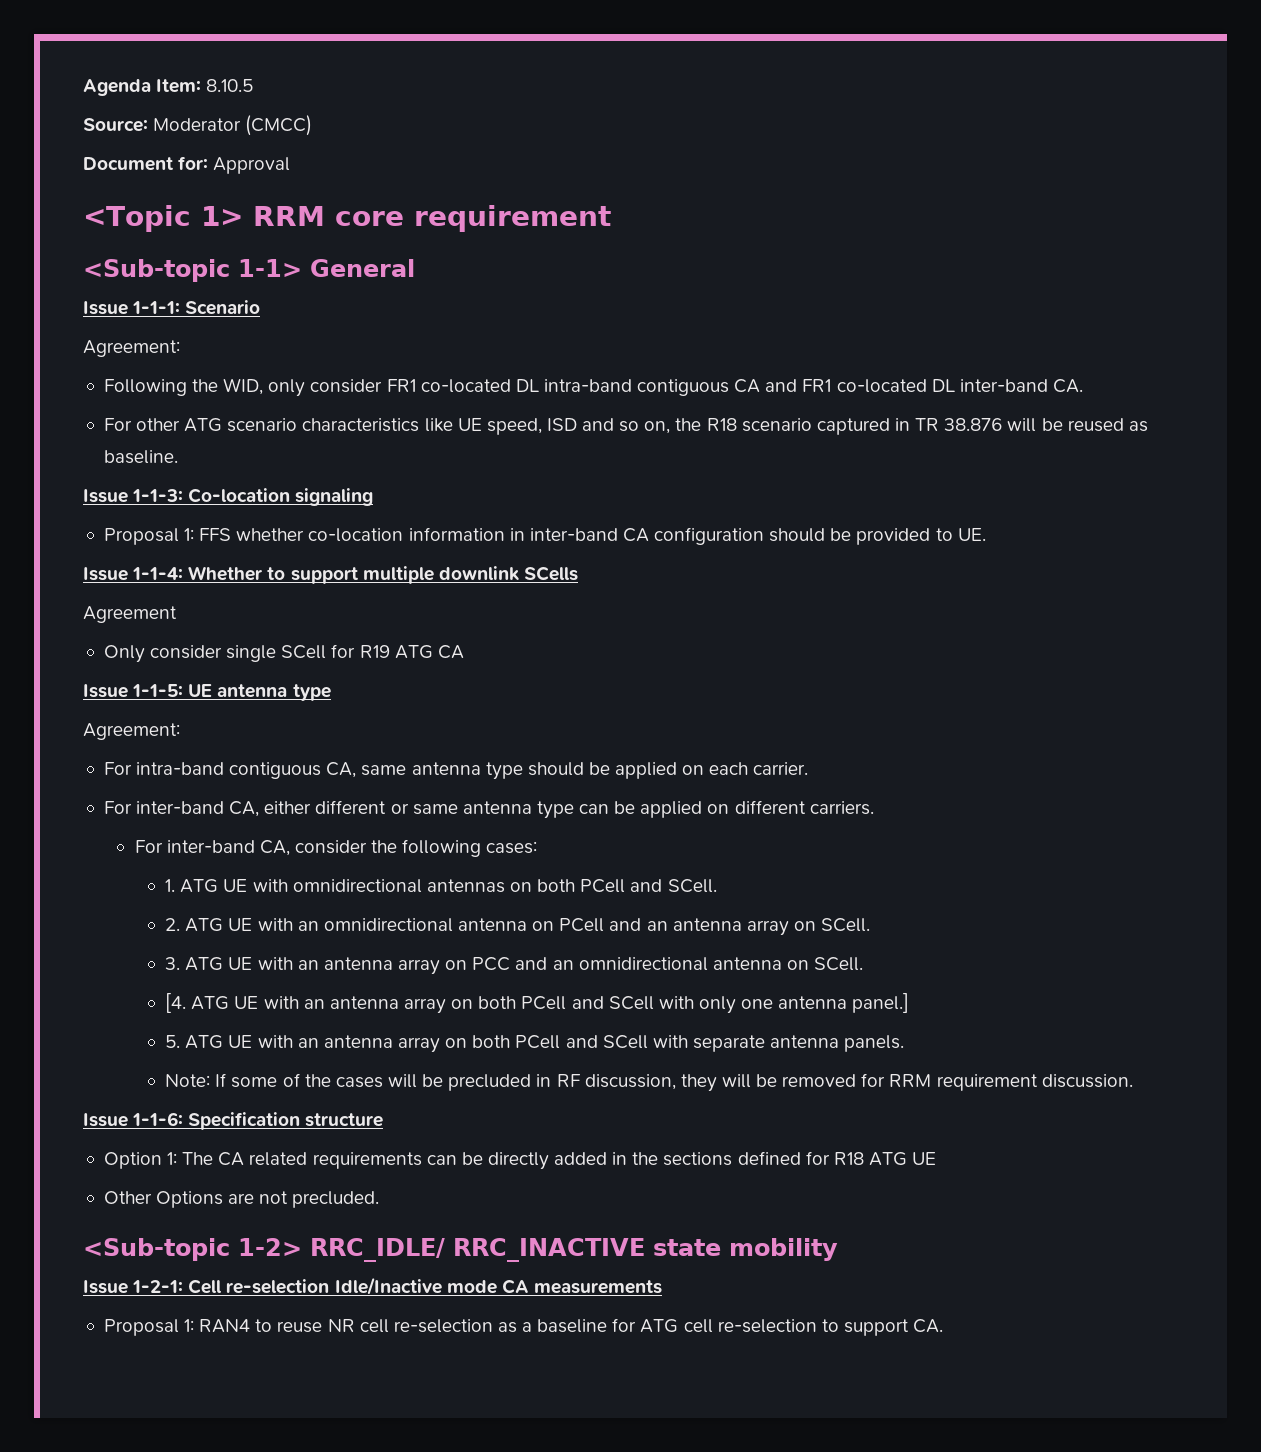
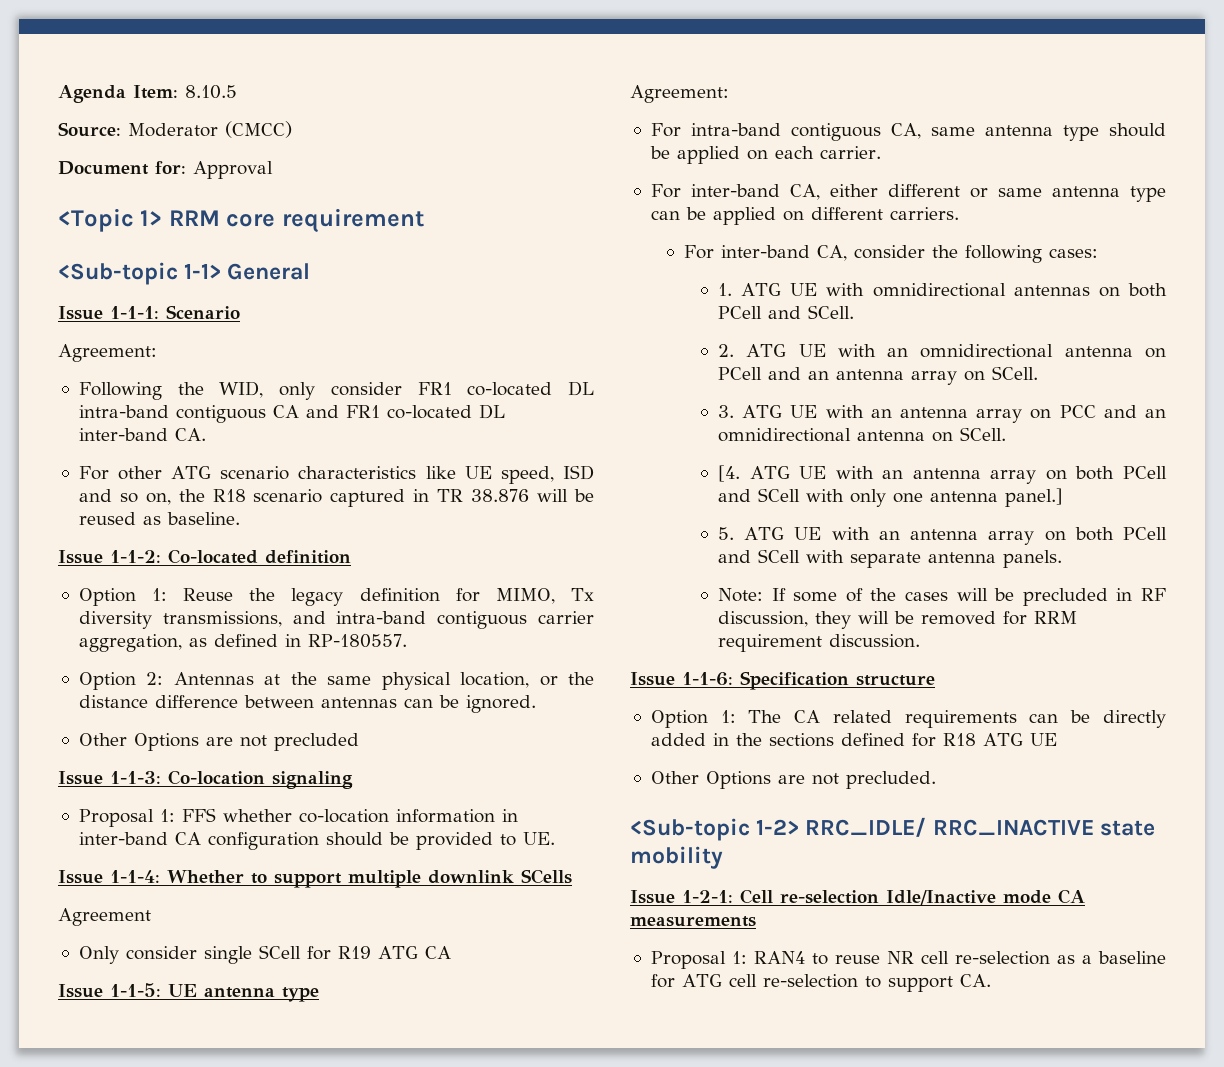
+ Issue 1-1-2: Co-located definition
+ Option 1: Reuse the legacy definition for MIMO, Tx diversity transmissions, and intra-band contiguous carrier aggregation, as defined in RP-180557.
+ Option 2: Antennas at the same physical location, or the distance difference between antennas can be ignored.
+ Other Options are not precluded

